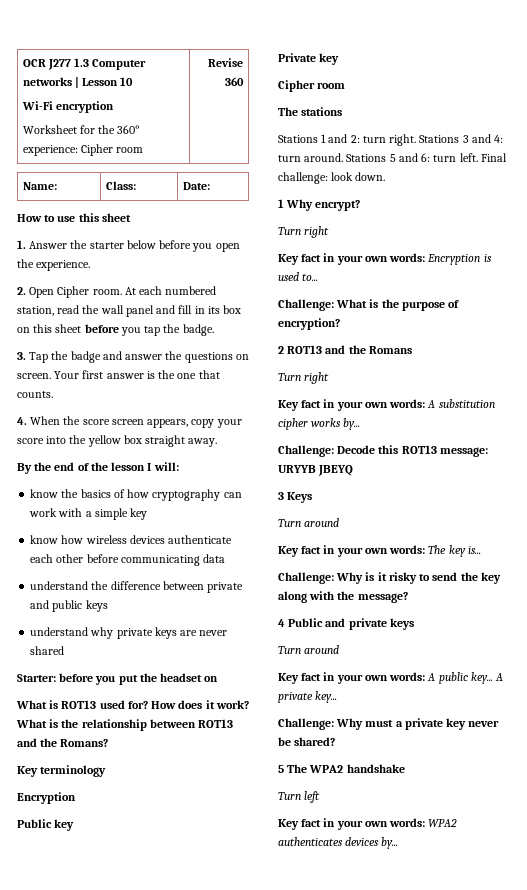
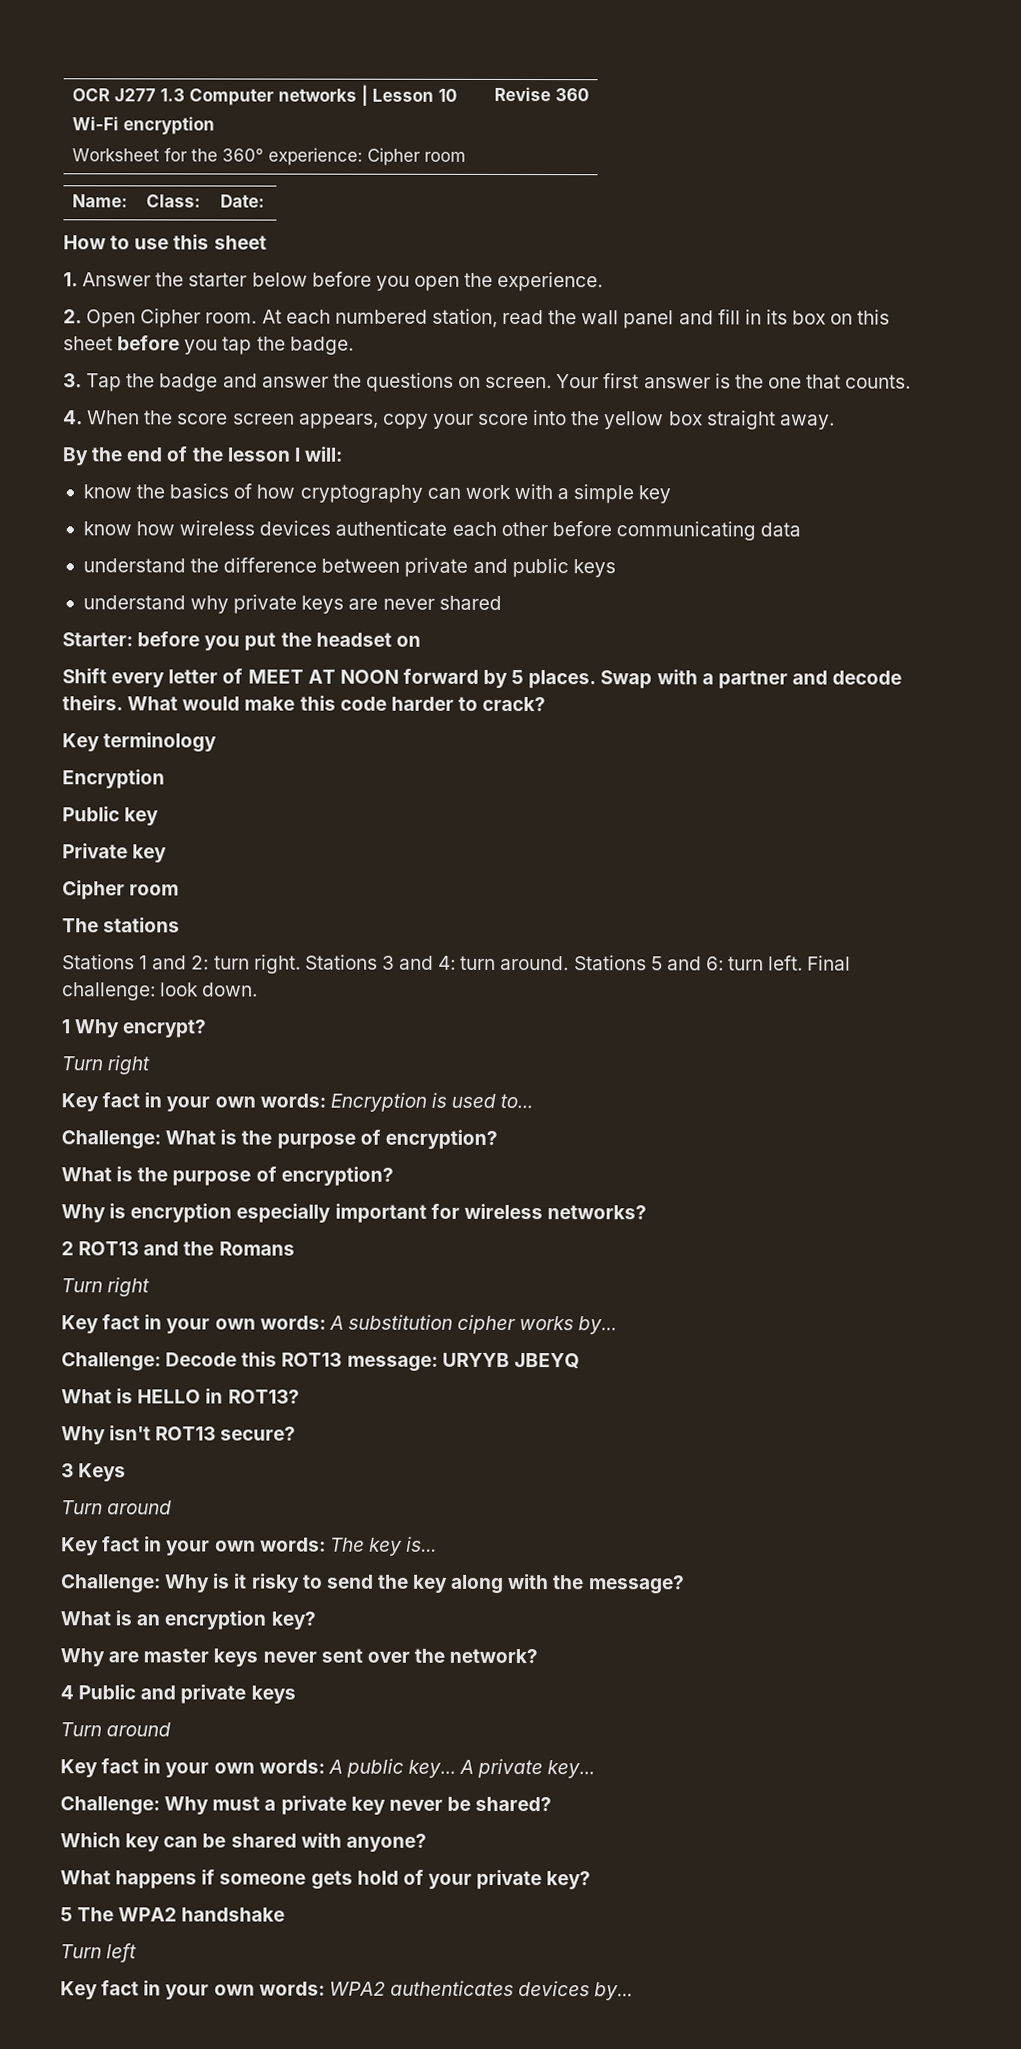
- What is ROT13 used for? How does it work? What is the relationship between ROT13 and the Romans?
+ Shift every letter of MEET AT NOON forward by 5 places. Swap with a partner and decode theirs. What would make this code harder to crack?
  Challenge: What is the purpose of encryption?
+ What is the purpose of encryption?
+ Why is encryption especially important for wireless networks?
+ What is HELLO in ROT13?
+ Why isn't ROT13 secure?
+ What is an encryption key?
+ Why are master keys never sent over the network?
+ Which key can be shared with anyone?
+ What happens if someone gets hold of your private key?

